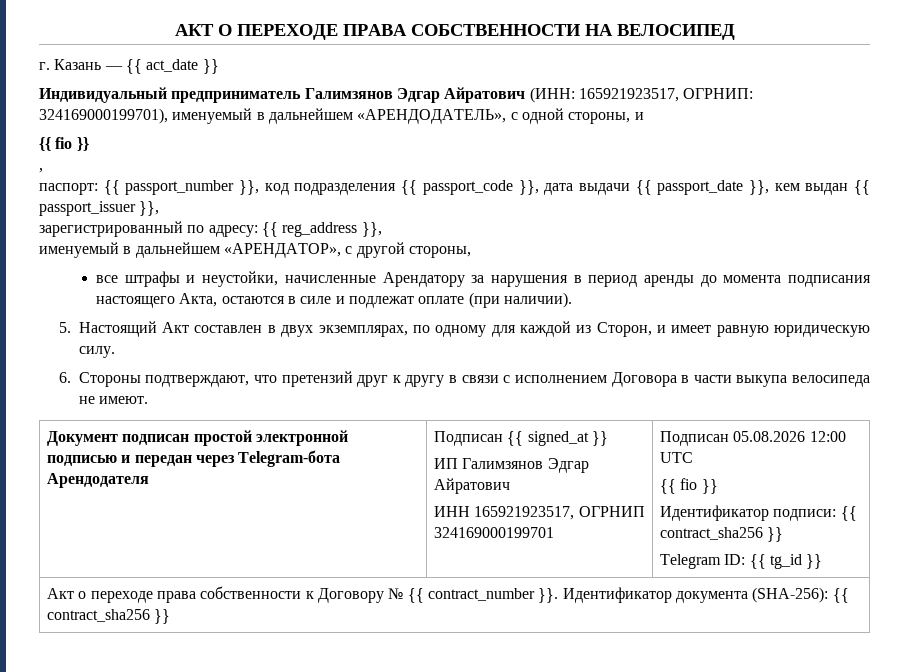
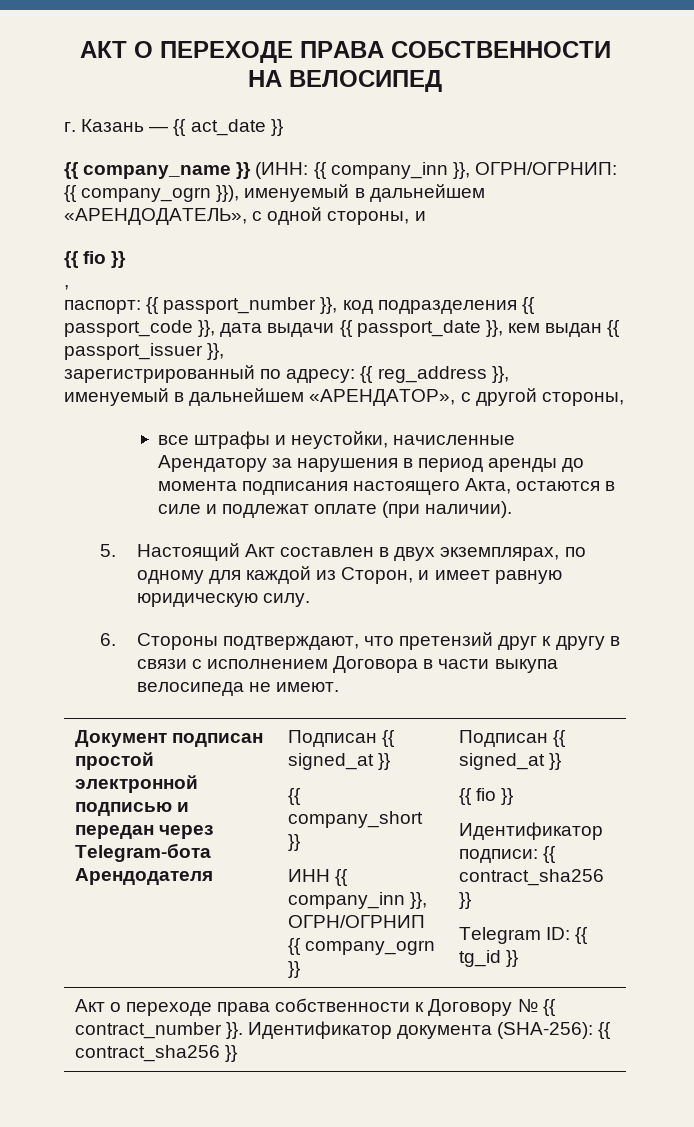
- Индивидуальный предприниматель Галимзянов Эдгар Айратович (ИНН: 165921923517, ОГРНИП: 324169000199701), именуемый в дальнейшем «АРЕНДОДАТЕЛЬ», с одной стороны, и
+ {{ company_name }} (ИНН: {{ company_inn }}, ОГРН/ОГРНИП: {{ company_ogrn }}), именуемый в дальнейшем «АРЕНДОДАТЕЛЬ», с одной стороны, и
- ИП Галимзянов Эдгар Айратович
- ИНН 165921923517, ОГРНИП 324169000199701 | Подписан 05.08.2026 12:00 UTC
+ {{ company_short }}
+ ИНН {{ company_inn }}, ОГРН/ОГРНИП {{ company_ogrn }} | Подписан {{ signed_at }}

